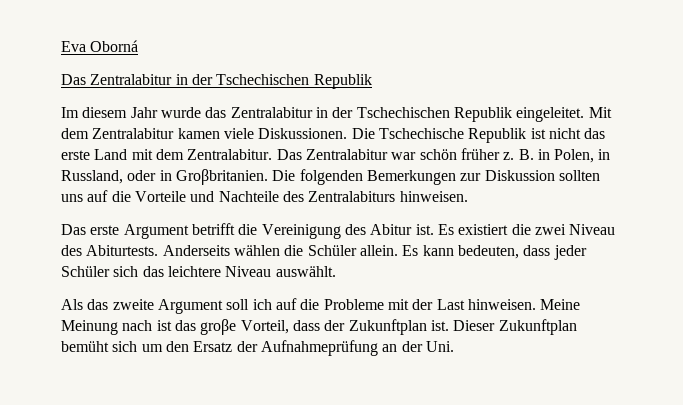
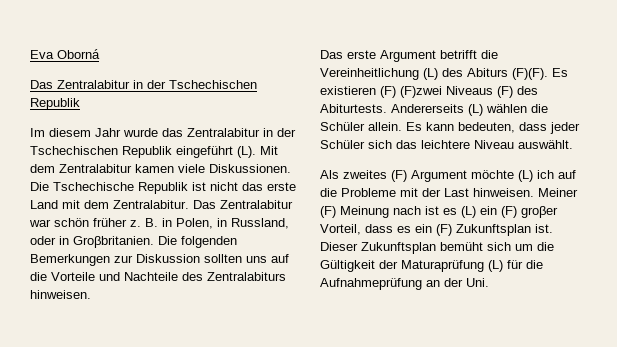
- Im diesem Jahr wurde das Zentralabitur in der Tschechischen Republik eingeleitet. Mit dem Zentralabitur kamen viele Diskussionen.
+ Im diesem Jahr wurde das Zentralabitur in der Tschechischen Republik eingeführt (L). Mit dem Zentralabitur kamen viele Diskussionen.
- Das erste Argument betrifft die Vereinigung des Abitur ist. Es existiert die zwei Niveau des Abiturtests. Anderseits wählen die Schüler allein.
+ Das erste Argument betrifft die Vereinheitlichung (L) des Abiturs (F)(F). Es existieren (F) (F)zwei Niveaus (F) des Abiturtests. Andererseits (L) wählen die Schüler allein.
- Als das zweite Argument soll ich auf die Probleme mit der Last hinweisen.
+ Als zweites (F) Argument möchte (L) ich auf die Probleme mit der Last hinweisen.
- Meine Meinung nach ist das groβe Vorteil, dass der Zukunftplan ist.
+ Meiner (F) Meinung nach ist es (L) ein (F) groβer Vorteil, dass es ein (F) Zukunftsplan ist.
- Dieser Zukunftplan bemüht sich um den Ersatz der Aufnahmeprüfung an der Uni.
+ Dieser Zukunftsplan bemüht sich um die Gültigkeit der Maturaprüfung (L) für die Aufnahmeprüfung an der Uni.

